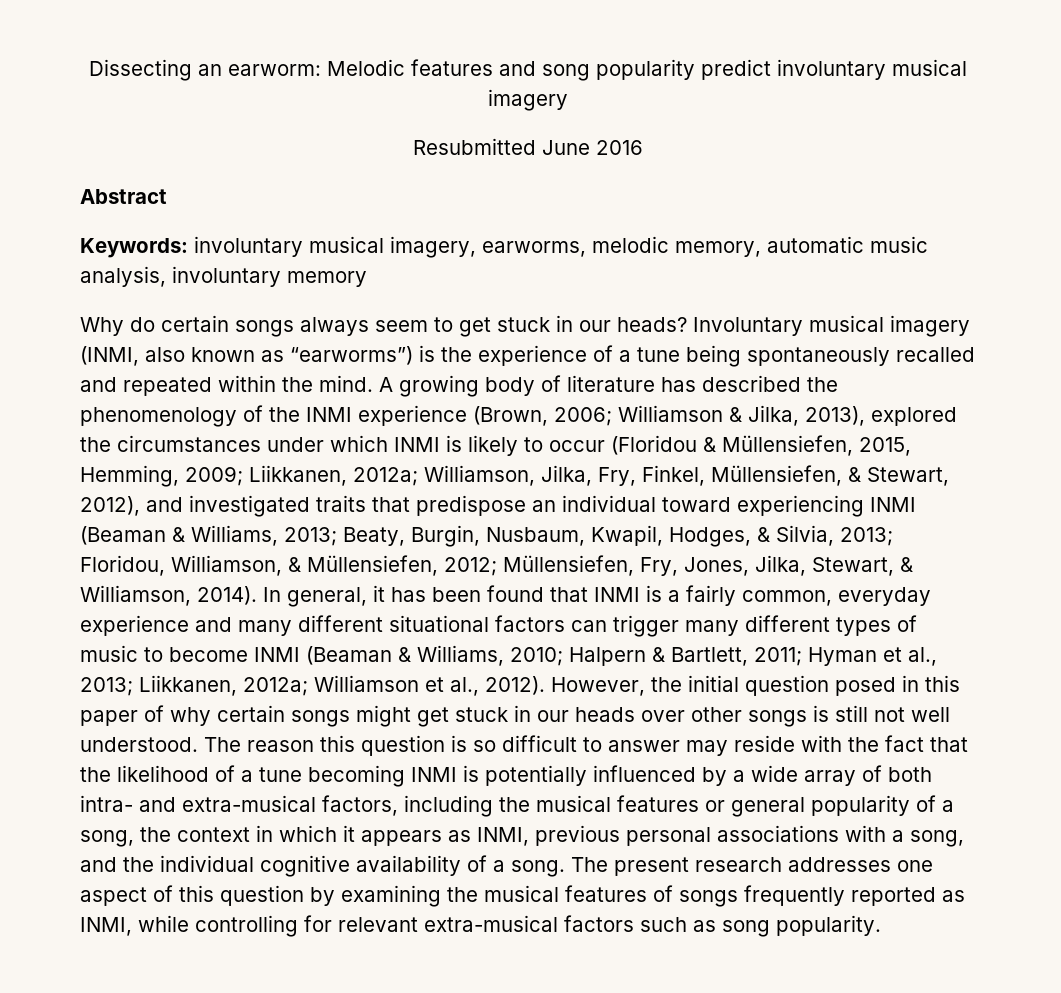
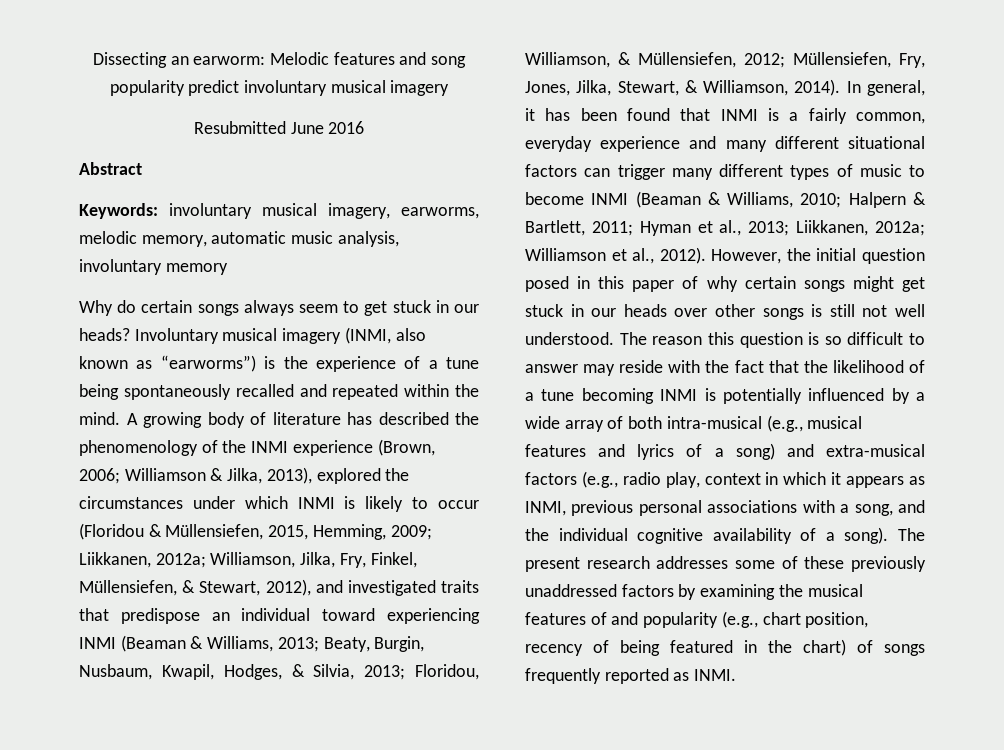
- The reason this question is so difficult to answer may reside with the fact that the likelihood of a tune becoming INMI is potentially influenced by a wide array of both intra- and extra-musical factors, including the musical features or general popularity of a song, the context in which it appears as INMI, previous personal associations with a song, and the individual cognitive availability of a song.
+ The reason this question is so difficult to answer may reside with the fact that the likelihood of a tune becoming INMI is potentially influenced by a wide array of both intra-musical (e.g., musical features and lyrics of a song) and extra-musical factors (e.g., radio play, context in which it appears as INMI, previous personal associations with a song, and the individual cognitive availability of a song).
- The present research addresses one aspect of this question by examining the musical features of songs frequently reported as INMI, while controlling for relevant extra-musical factors such as song popularity.
+ The present research addresses some of these previously unaddressed factors by examining the musical features of and popularity (e.g., chart position, recency of being featured in the chart) of songs frequently reported as INMI.

